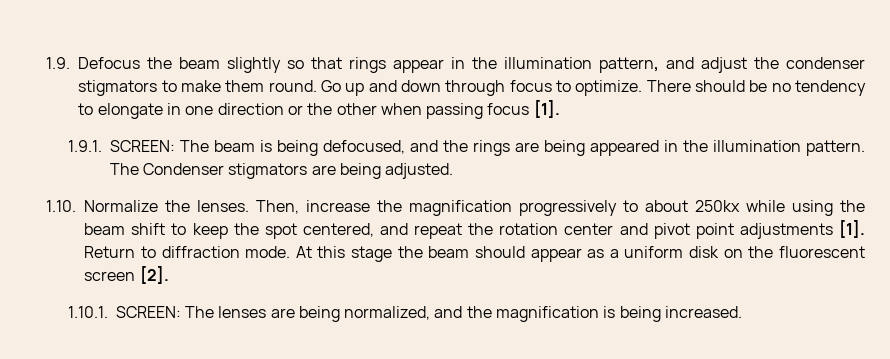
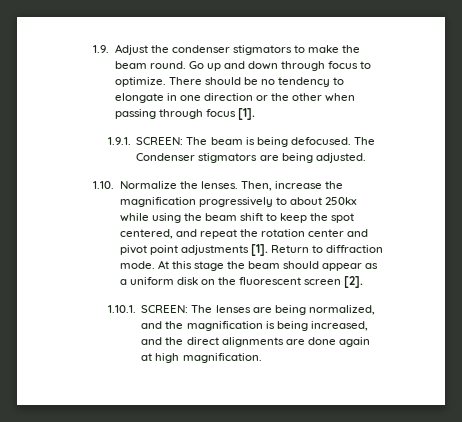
- 1.9. Defocus the beam slightly so that rings appear in the illumination pattern, and adjust the condenser stigmators to make them round.
+ 1.9. Adjust the condenser stigmators to make the beam round.
- There should be no tendency to elongate in one direction or the other when passing focus [1].
+ There should be no tendency to elongate in one direction or the other when passing through focus [1].
- 1.9.1. SCREEN: The beam is being defocused, and the rings are being appeared in the illumination pattern.
+ 1.9.1. SCREEN: The beam is being defocused.
- 1.10.1. SCREEN: The lenses are being normalized, and the magnification is being increased.
+ 1.10.1. SCREEN: The lenses are being normalized, and the magnification is being increased, and the direct alignments are done again at high magnification.

